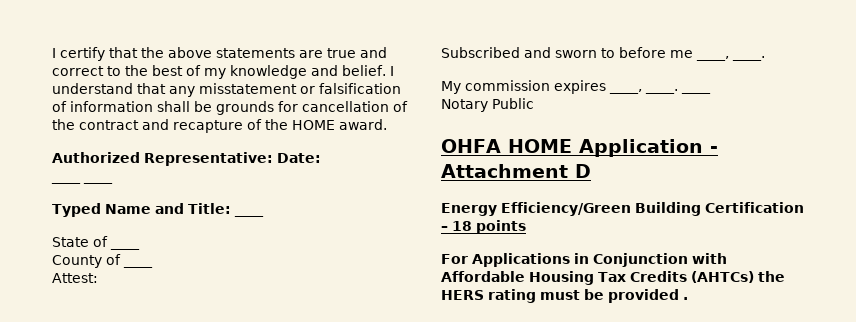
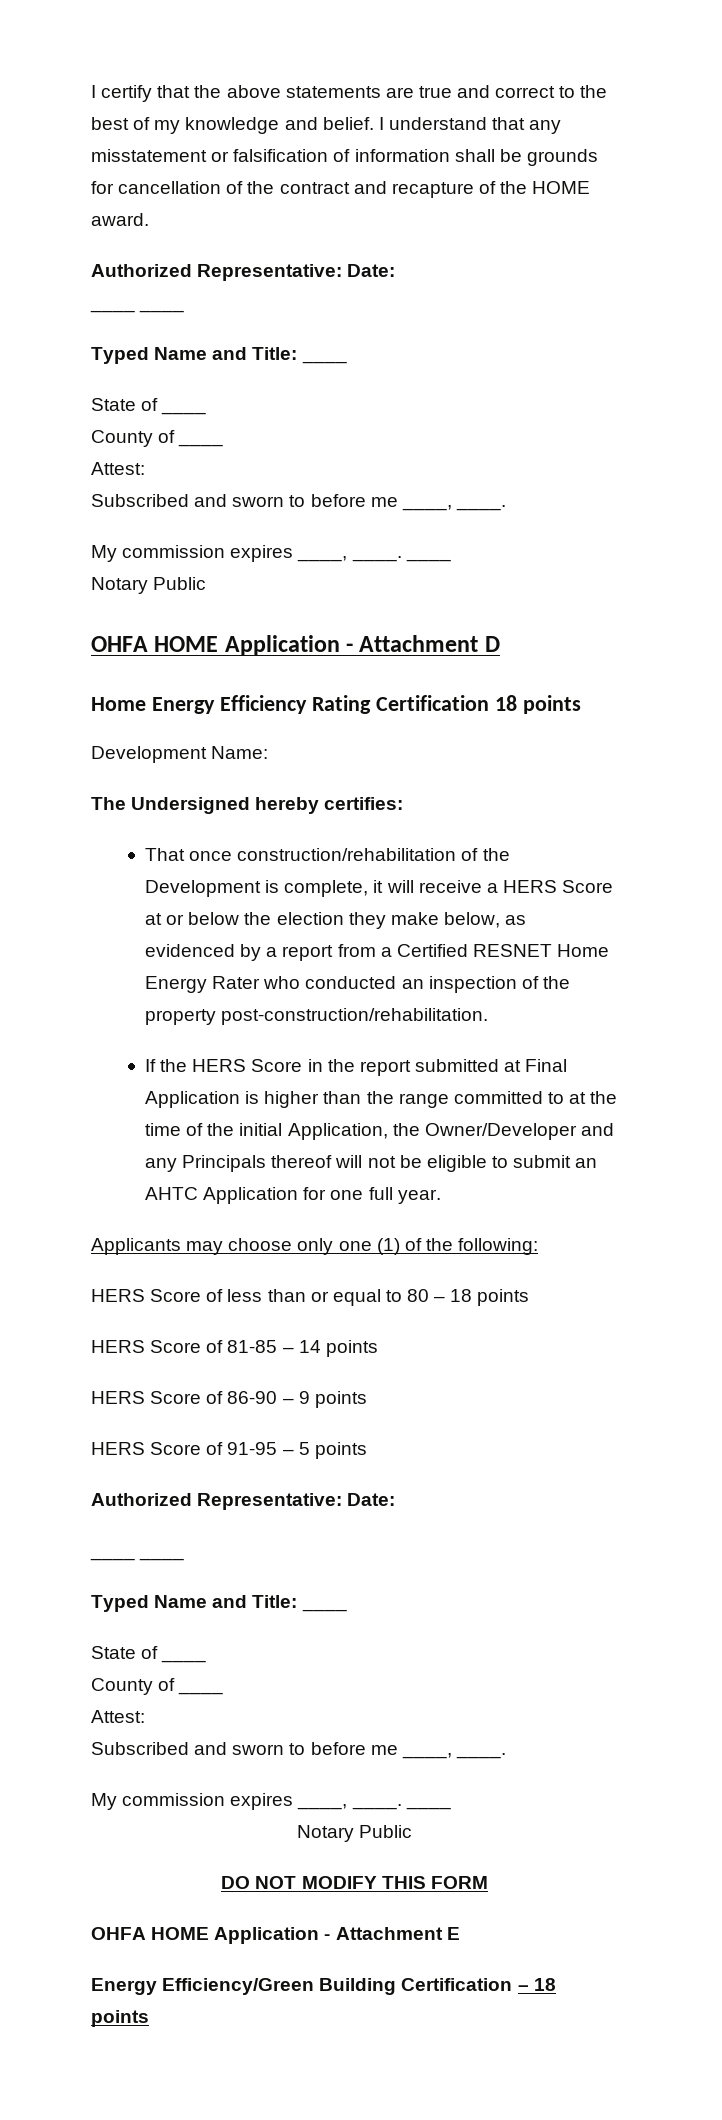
+ Home Energy Efficiency Rating Certification 18 points
+ Development Name:
+ The Undersigned hereby certifies:
+ That once construction/rehabilitation of the Development is complete, it will receive a HERS Score at or below the election they make below, as evidenced by a report from a Certified RESNET Home Energy Rater who conducted an inspection of the property post-construction/rehabilitation.
+ If the HERS Score in the report submitted at Final Application is higher than the range committed to at the time of the initial Application, the Owner/Developer and any Principals thereof will not be eligible to submit an AHTC Application for one full year.
+ Applicants may choose only one (1) of the following:
+ HERS Score of less than or equal to 80 – 18 points
+ HERS Score of 81-85 – 14 points
+ HERS Score of 86-90 – 9 points
+ HERS Score of 91-95 – 5 points
+ Authorized Representative: Date:
+ ____ ____
+ Typed Name and Title: ____
+ State of ____
+ County of ____
+ Attest:
+ Subscribed and sworn to before me ____, ____.
+ My commission expires ____, ____. ____
+ Notary Public
+ DO NOT MODIFY THIS FORM
+ OHFA HOME Application - Attachment E
- For Applications in Conjunction with Affordable Housing Tax Credits (AHTCs) the HERS rating must be provided .

